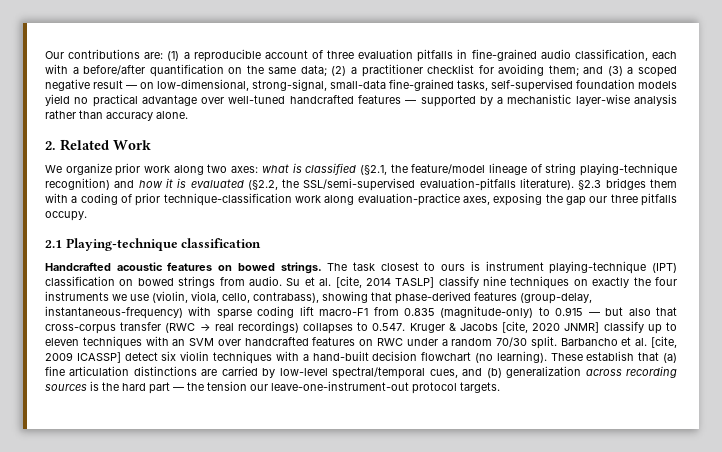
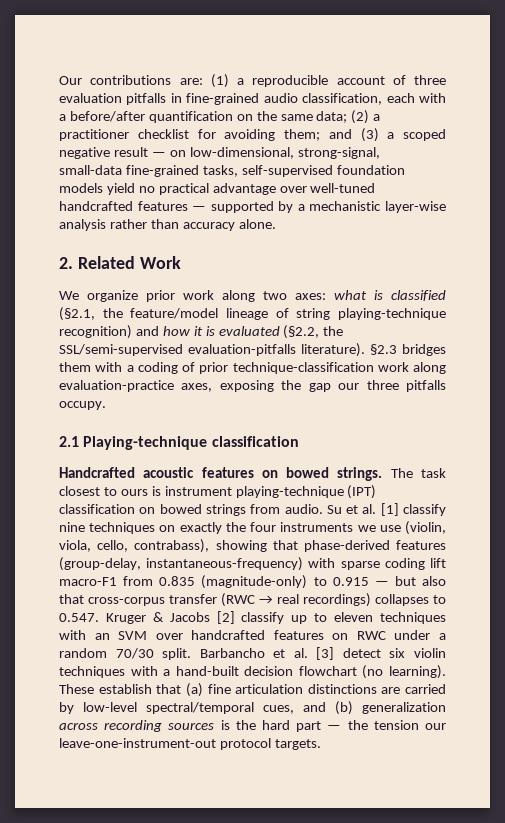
- Su et al. [cite, 2014 TASLP] classify nine techniques on exactly the four instruments we use (violin, viola, cello, contrabass), showing that phase-derived features (group-delay, instantaneous-frequency) with sparse coding lift macro-F1 from 0.835 (magnitude-only) to 0.915 — but also that cross-corpus transfer (RWC → real recordings) collapses to 0.547. Kruger & Jacobs [cite, 2020 JNMR] classify up to eleven techniques with an SVM over handcrafted features on RWC under a random 70/30 split.
+ Su et al. [1] classify nine techniques on exactly the four instruments we use (violin, viola, cello, contrabass), showing that phase-derived features (group-delay, instantaneous-frequency) with sparse coding lift macro-F1 from 0.835 (magnitude-only) to 0.915 — but also that cross-corpus transfer (RWC → real recordings) collapses to 0.547. Kruger & Jacobs [2] classify up to eleven techniques with an SVM over handcrafted features on RWC under a random 70/30 split.
- Barbancho et al. [cite, 2009 ICASSP] detect six violin techniques with a hand-built decision flowchart (no learning).
+ Barbancho et al. [3] detect six violin techniques with a hand-built decision flowchart (no learning).

